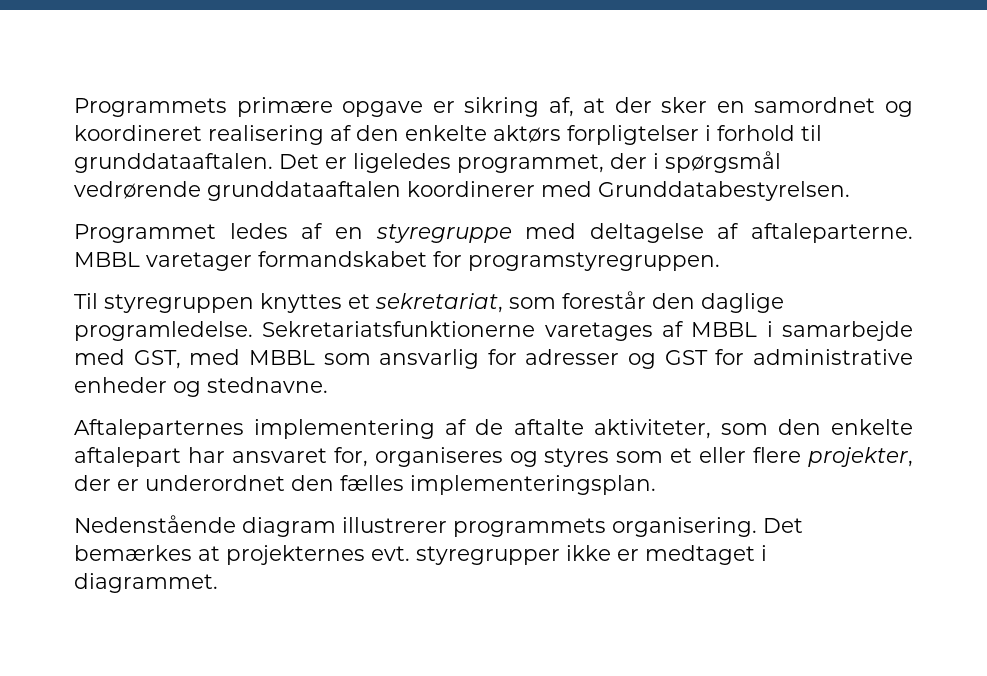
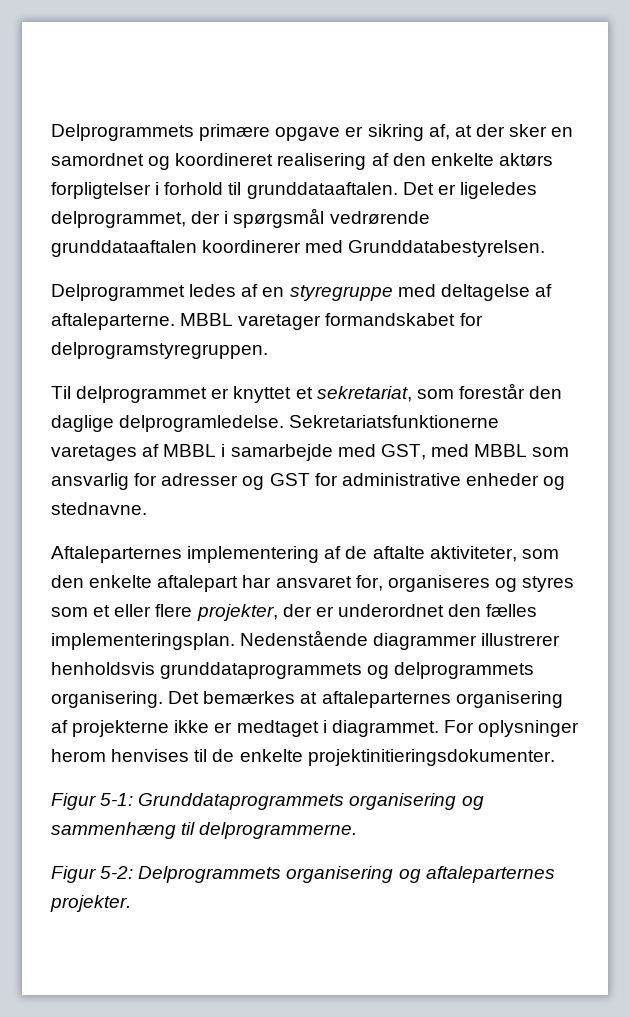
- Programmets primære opgave er sikring af, at der sker en samordnet og koordineret realisering af den enkelte aktørs forpligtelser i forhold til grunddataaftalen.
+ Delprogrammets primære opgave er sikring af, at der sker en samordnet og koordineret realisering af den enkelte aktørs forpligtelser i forhold til grunddataaftalen.
- Det er ligeledes programmet, der i spørgsmål vedrørende grunddataaftalen koordinerer med Grunddatabestyrelsen.
+ Det er ligeledes delprogrammet, der i spørgsmål vedrørende grunddataaftalen koordinerer med Grunddatabestyrelsen.
- Programmet ledes af en styregruppe med deltagelse af aftaleparterne.
+ Delprogrammet ledes af en styregruppe med deltagelse af aftaleparterne.
- MBBL varetager formandskabet for programstyregruppen.
+ MBBL varetager formandskabet for delprogramstyregruppen.
- Til styregruppen knyttes et sekretariat, som forestår den daglige programledelse.
+ Til delprogrammet er knyttet et sekretariat, som forestår den daglige delprogramledelse.
- Aftaleparternes implementering af de aftalte aktiviteter, som den enkelte aftalepart har ansvaret for, organiseres og styres som et eller flere projekter, der er underordnet den fælles implementeringsplan.
- Nedenstående diagram illustrerer programmets organisering. Det bemærkes at projekternes evt. styregrupper ikke er medtaget i diagrammet.
+ Aftaleparternes implementering af de aftalte aktiviteter, som den enkelte aftalepart har ansvaret for, organiseres og styres som et eller flere projekter, der er underordnet den fælles implementeringsplan. Nedenstående diagrammer illustrerer henholdsvis grunddataprogrammets og delprogrammets organisering. Det bemærkes at aftaleparternes organisering af projekterne ikke er medtaget i diagrammet.
+ For oplysninger herom henvises til de enkelte projektinitieringsdokumenter.
+ Figur 5-1: Grunddataprogrammets organisering og sammenhæng til delprogrammerne.
+ Figur 5-2: Delprogrammets organisering og aftaleparternes projekter.

